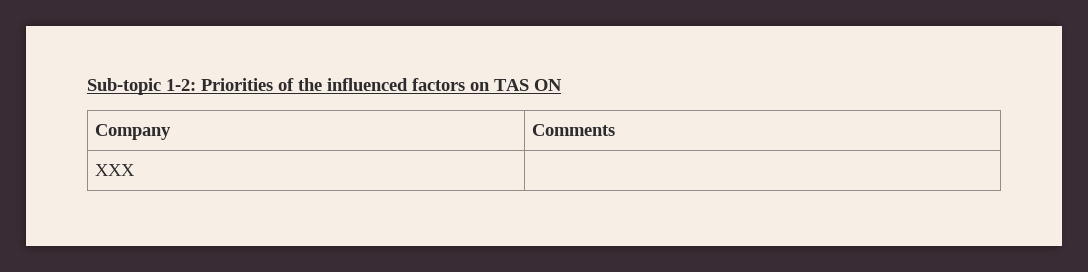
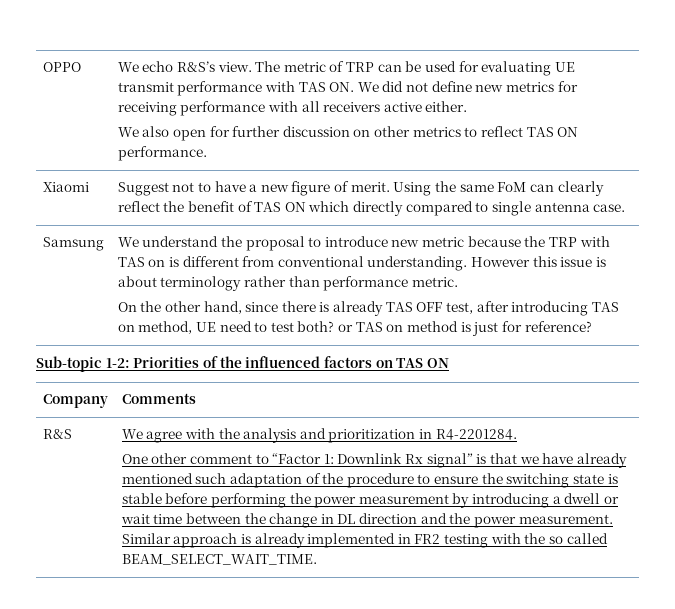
+ OPPO | We echo R&S’s view. The metric of TRP can be used for evaluating UE transmit performance with TAS ON. We did not define new metrics for receiving performance with all receivers active either.
+ We also open for further discussion on other metrics to reflect TAS ON performance.
+ Xiaomi | Suggest not to have a new figure of merit. Using the same FoM can clearly reflect the benefit of TAS ON which directly compared to single antenna case.
+ Samsung | We understand the proposal to introduce new metric because the TRP with TAS on is different from conventional understanding. However this issue is about terminology rather than performance metric.
+ On the other hand, since there is already TAS OFF test, after introducing TAS on method, UE need to test both? or TAS on method is just for reference?
- XXX
+ R&S | We agree with the analysis and prioritization in R4-2201284.
+ One other comment to “Factor 1: Downlink Rx signal” is that we have already mentioned such adaptation of the procedure to ensure the switching state is stable before performing the power measurement by introducing a dwell or wait time between the change in DL direction and the power measurement. Similar approach is already implemented in FR2 testing with the so called BEAM_SELECT_WAIT_TIME.

